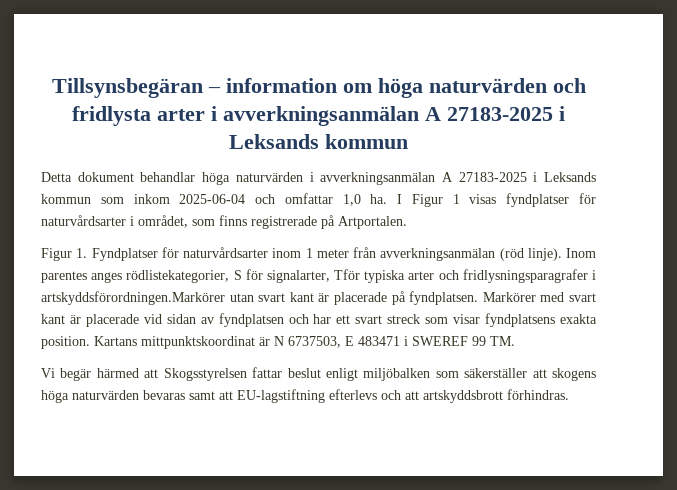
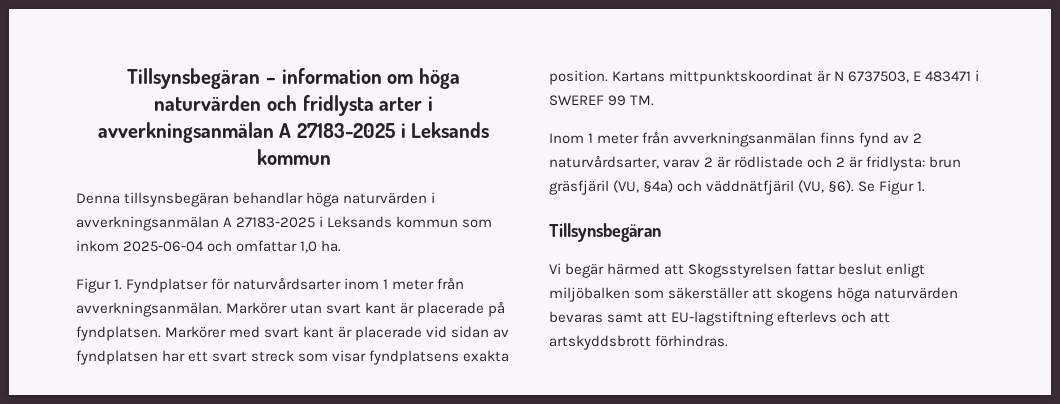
- Detta dokument behandlar höga naturvärden i avverkningsanmälan A 27183-2025 i Leksands kommun som inkom 2025-06-04 och omfattar 1,0 ha. I Figur 1 visas fyndplatser för naturvårdsarter i området, som finns registrerade på Artportalen.
+ Denna tillsynsbegäran behandlar höga naturvärden i avverkningsanmälan A 27183-2025 i Leksands kommun som inkom 2025-06-04 och omfattar 1,0 ha.
- Figur 1. Fyndplatser för naturvårdsarter inom 1 meter från avverkningsanmälan (röd linje). Inom parentes anges rödlistekategorier, S för signalarter, Tför typiska arter och fridlysningsparagrafer i artskyddsförordningen.Markörer utan svart kant är placerade på fyndplatsen.
+ Figur 1. Fyndplatser för naturvårdsarter inom 1 meter från avverkningsanmälan. Markörer utan svart kant är placerade på fyndplatsen.
- Markörer med svart kant är placerade vid sidan av fyndplatsen och har ett svart streck som visar fyndplatsens exakta position.
+ Markörer med svart kant är placerade vid sidan av fyndplatsen har ett svart streck som visar fyndplatsens exakta position.
+ Inom 1 meter från avverkningsanmälan finns fynd av 2 naturvårdsarter, varav 2 är rödlistade och 2 är fridlysta: brun gräsfjäril (VU, §4a) och väddnätfjäril (VU, §6). Se Figur 1.
+ Tillsynsbegäran

